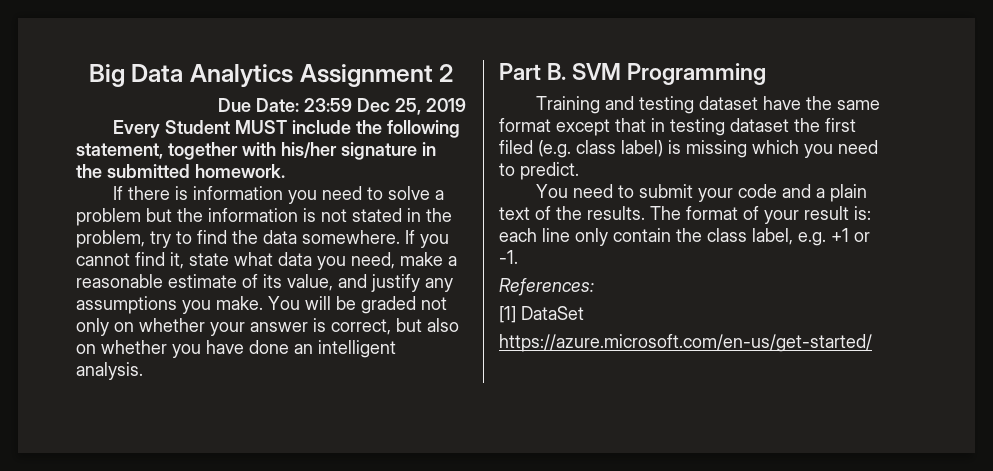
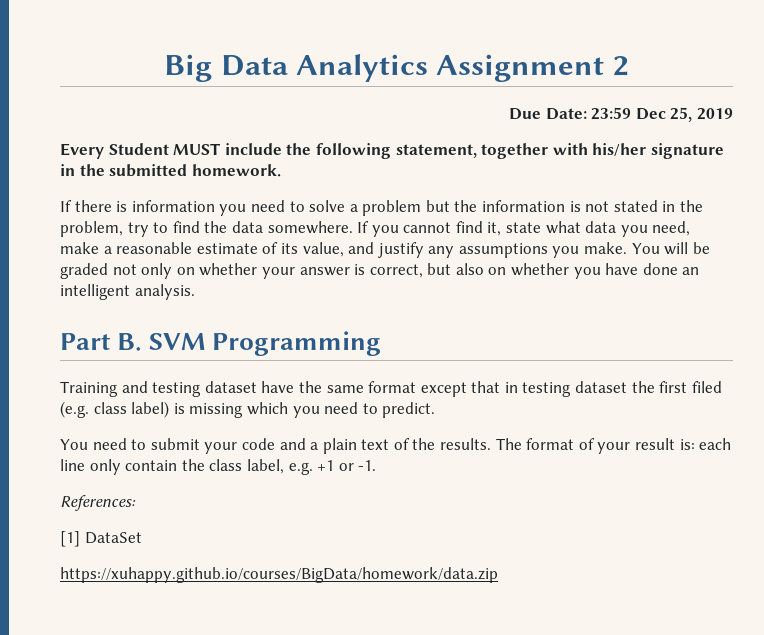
- https://azure.microsoft.com/en-us/get-started/
+ https://xuhappy.github.io/courses/BigData/homework/data.zip

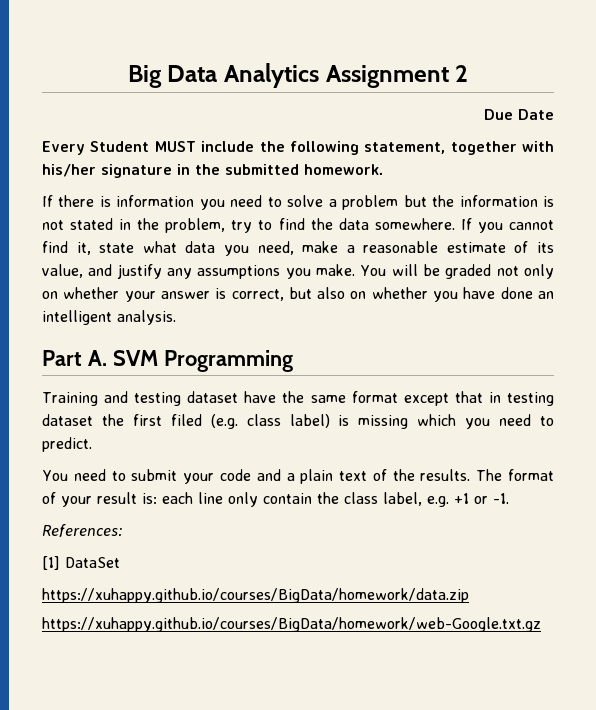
- Due Date: 23:59 Dec 25, 2019
+ Due Date
- Part B. SVM Programming
+ Part A. SVM Programming
+ https://xuhappy.github.io/courses/BigData/homework/web-Google.txt.gz

